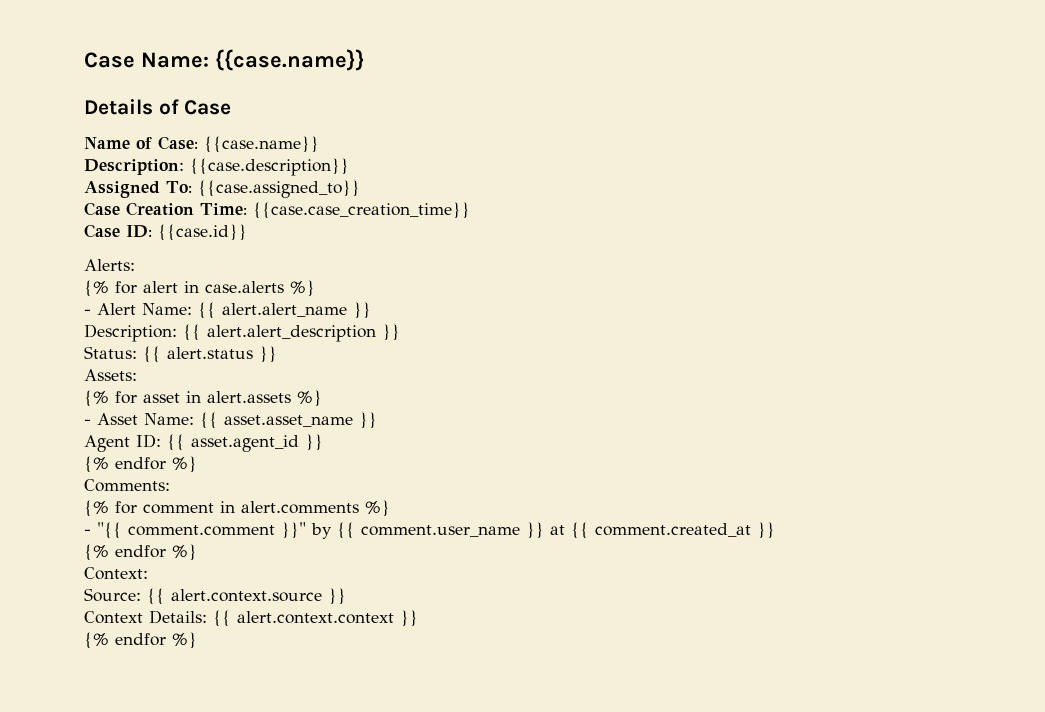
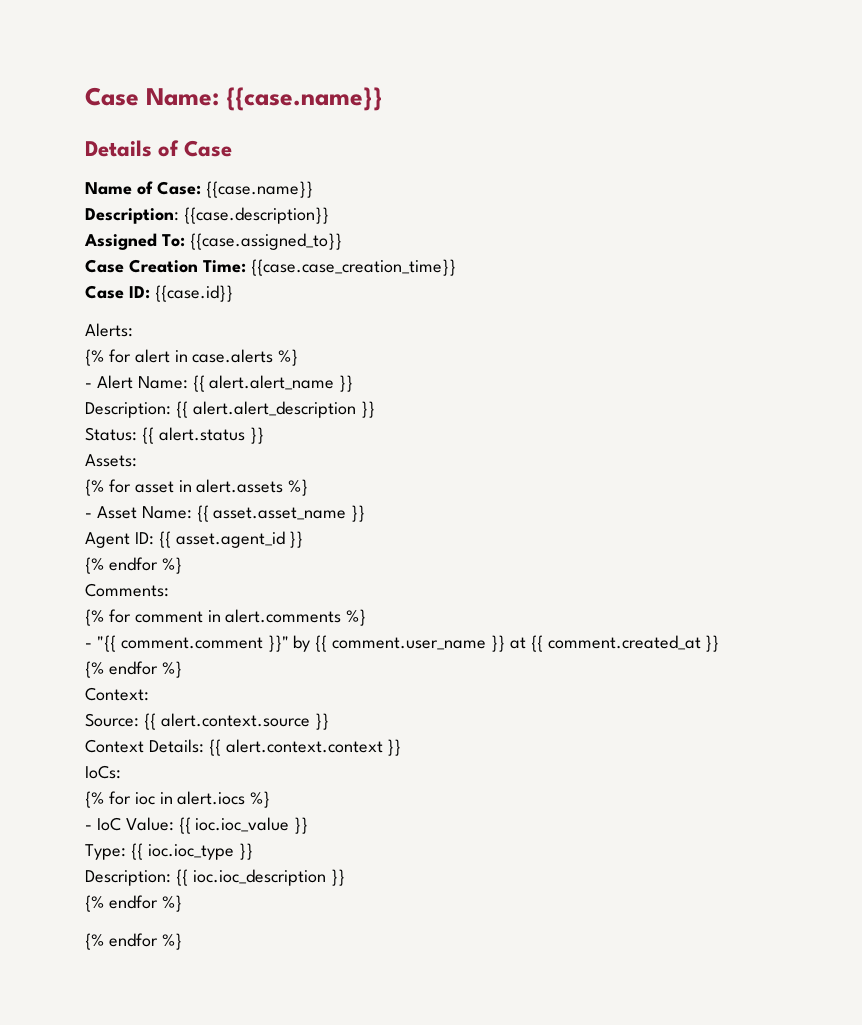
  Context Details: {{ alert.context.context }}
+ IoCs:
+ {% for ioc in alert.iocs %}
+ - IoC Value: {{ ioc.ioc_value }}
+ Type: {{ ioc.ioc_type }}
+ Description: {{ ioc.ioc_description }}
+ {% endfor %}

